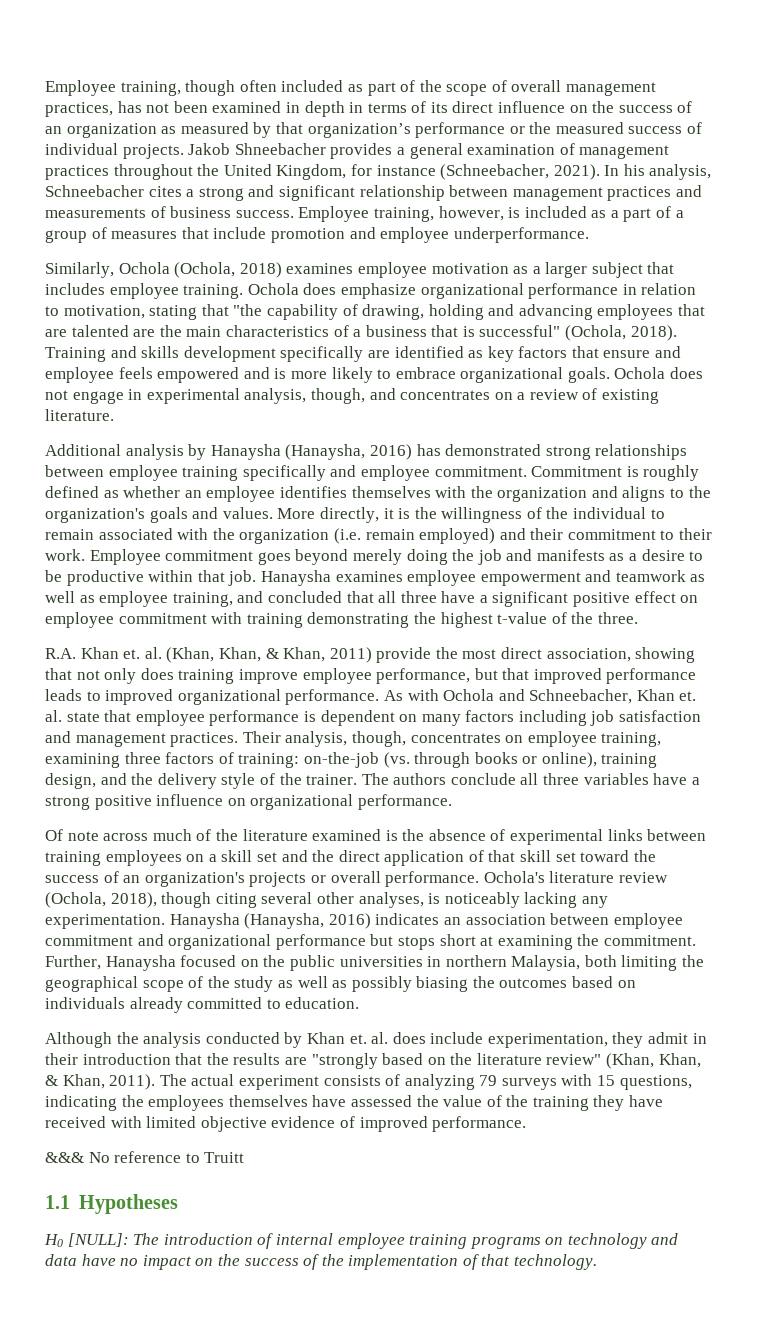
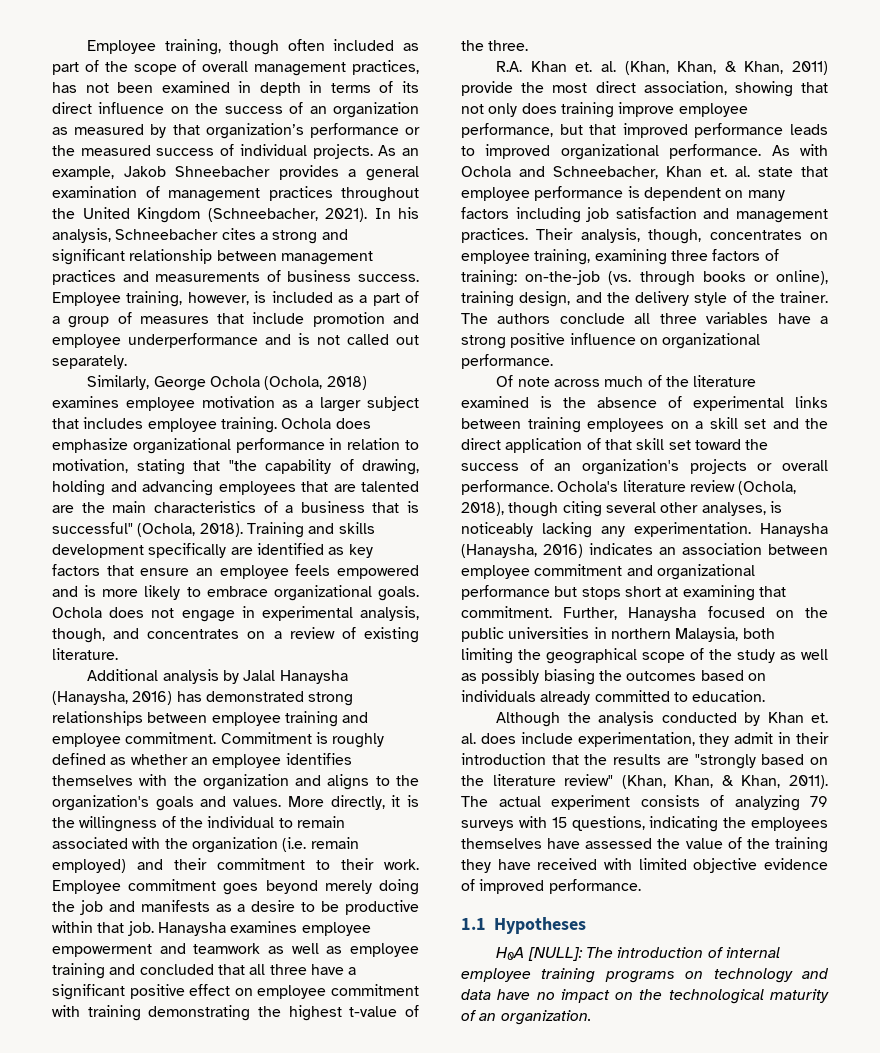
- Jakob Shneebacher provides a general examination of management practices throughout the United Kingdom, for instance (Schneebacher, 2021).
+ As an example, Jakob Shneebacher provides a general examination of management practices throughout the United Kingdom (Schneebacher, 2021).
- Employee training, however, is included as a part of a group of measures that include promotion and employee underperformance.
+ Employee training, however, is included as a part of a group of measures that include promotion and employee underperformance and is not called out separately.
- Similarly, Ochola (Ochola, 2018) examines employee motivation as a larger subject that includes employee training.
+ Similarly, George Ochola (Ochola, 2018) examines employee motivation as a larger subject that includes employee training.
- Training and skills development specifically are identified as key factors that ensure and employee feels empowered and is more likely to embrace organizational goals.
+ Training and skills development specifically are identified as key factors that ensure an employee feels empowered and is more likely to embrace organizational goals.
- Additional analysis by Hanaysha (Hanaysha, 2016) has demonstrated strong relationships between employee training specifically and employee commitment.
+ Additional analysis by Jalal Hanaysha (Hanaysha, 2016) has demonstrated strong relationships between employee training and employee commitment.
- Hanaysha examines employee empowerment and teamwork as well as employee training, and concluded that all three have a significant positive effect on employee commitment with training demonstrating the highest t-value of the three.
+ Hanaysha examines employee empowerment and teamwork as well as employee training and concluded that all three have a significant positive effect on employee commitment with training demonstrating the highest t-value of the three.
- Hanaysha (Hanaysha, 2016) indicates an association between employee commitment and organizational performance but stops short at examining the commitment.
+ Hanaysha (Hanaysha, 2016) indicates an association between employee commitment and organizational performance but stops short at examining that commitment.
- &&& No reference to Truitt
- H0 [NULL]: The introduction of internal employee training programs on technology and data have no impact on the success of the implementation of that technology.
+ H0A [NULL]: The introduction of internal employee training programs on technology and data have no impact on the technological maturity of an organization.

